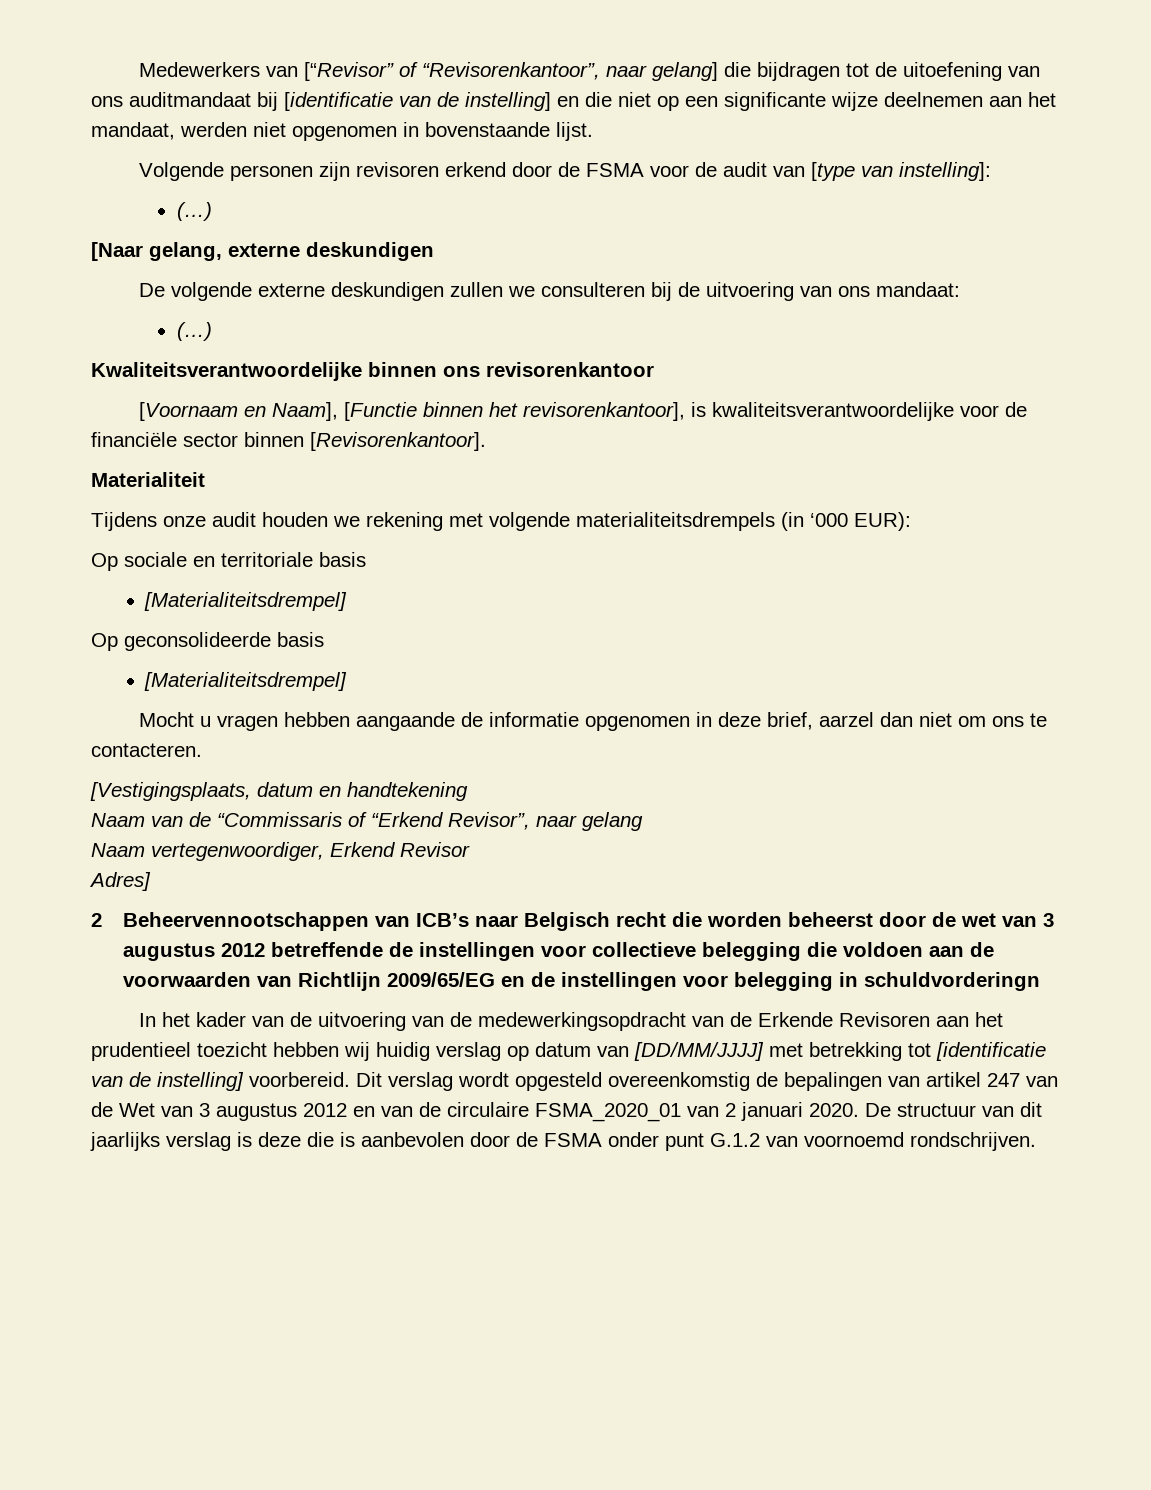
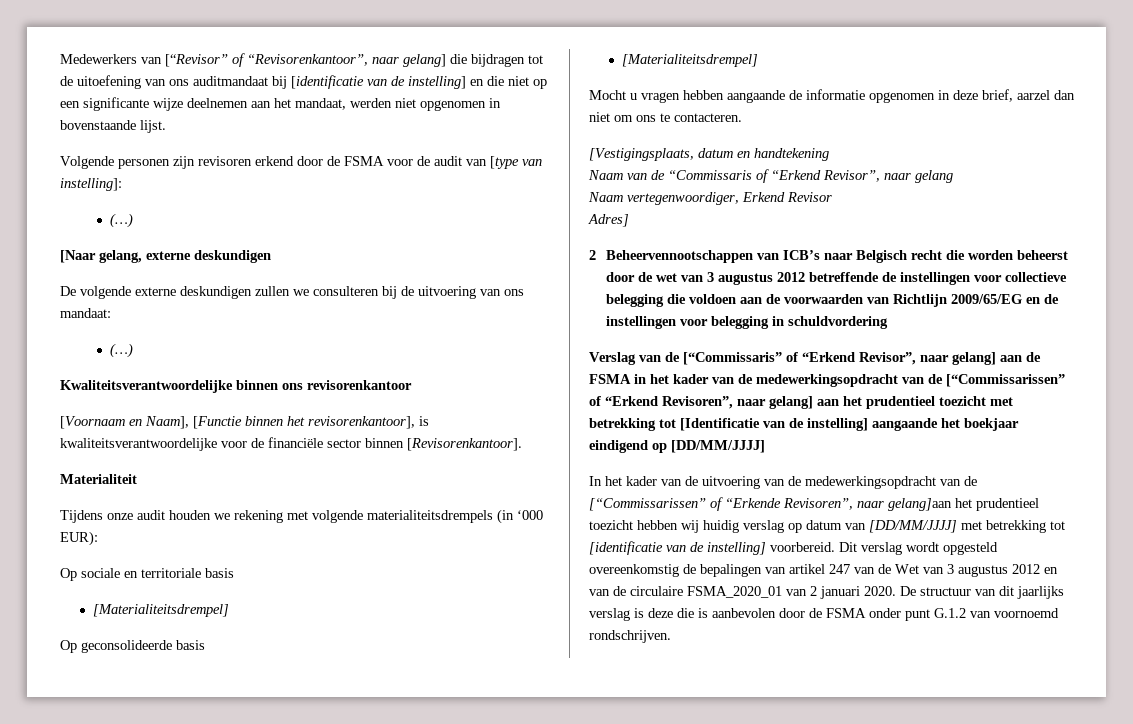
- 2 Beheervennootschappen van ICB’s naar Belgisch recht die worden beheerst door de wet van 3 augustus 2012 betreffende de instellingen voor collectieve belegging die voldoen aan de voorwaarden van Richtlijn 2009/65/EG en de instellingen voor belegging in schuldvorderingn
+ 2 Beheervennootschappen van ICB’s naar Belgisch recht die worden beheerst door de wet van 3 augustus 2012 betreffende de instellingen voor collectieve belegging die voldoen aan de voorwaarden van Richtlijn 2009/65/EG en de instellingen voor belegging in schuldvordering
+ Verslag van de [“Commissaris” of “Erkend Revisor”, naar gelang] aan de FSMA in het kader van de medewerkingsopdracht van de [“Commissarissen” of “Erkend Revisoren”, naar gelang] aan het prudentieel toezicht met betrekking tot [Identificatie van de instelling] aangaande het boekjaar eindigend op [DD/MM/JJJJ]
- In het kader van de uitvoering van de medewerkingsopdracht van de Erkende Revisoren aan het prudentieel toezicht hebben wij huidig verslag op datum van [DD/MM/JJJJ] met betrekking tot [identificatie van de instelling] voorbereid.
+ In het kader van de uitvoering van de medewerkingsopdracht van de [“Commissarissen” of “Erkende Revisoren”, naar gelang]aan het prudentieel toezicht hebben wij huidig verslag op datum van [DD/MM/JJJJ] met betrekking tot [identificatie van de instelling] voorbereid.

